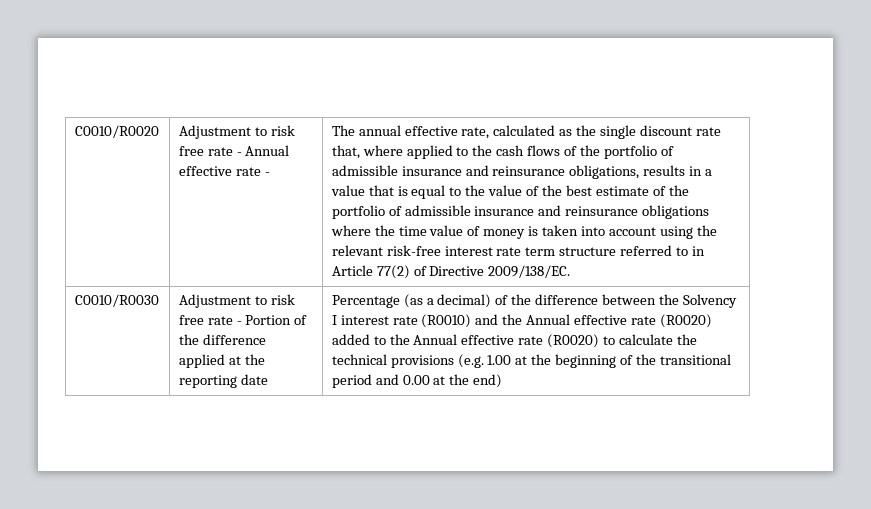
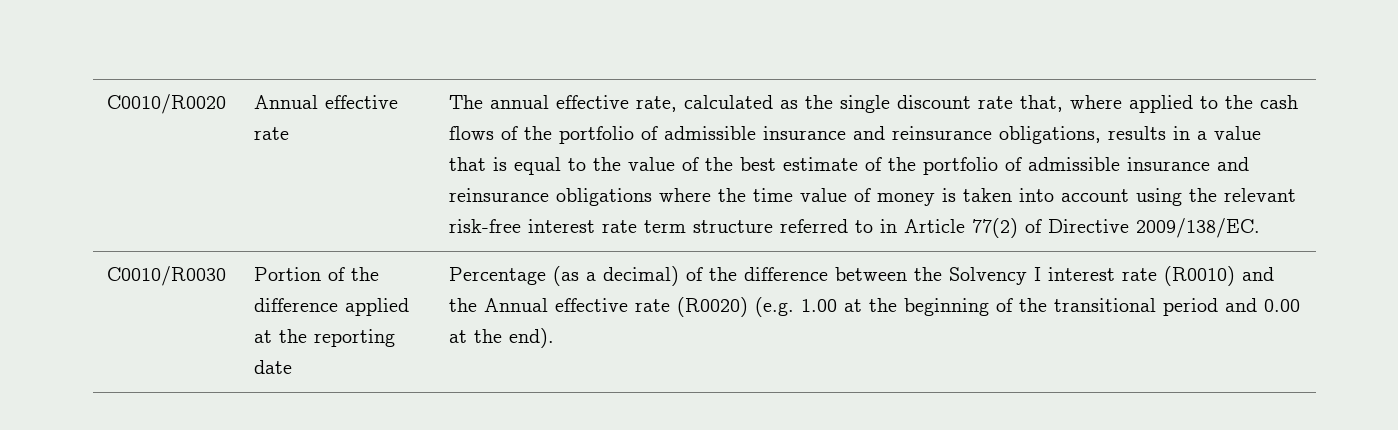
- C0010/R0020 | Adjustment to risk free rate - Annual effective rate -
+ C0010/R0020 | Annual effective rate
- Adjustment to risk free rate - Portion of the difference applied at the reporting date
+ Portion of the difference applied at the reporting date
- Percentage (as a decimal) of the difference between the Solvency I interest rate (R0010) and the Annual effective rate (R0020) added to the Annual effective rate (R0020) to calculate the technical provisions (e.g. 1.00 at the beginning of the transitional period and 0.00 at the end)
+ Percentage (as a decimal) of the difference between the Solvency I interest rate (R0010) and the Annual effective rate (R0020) (e.g. 1.00 at the beginning of the transitional period and 0.00 at the end).

